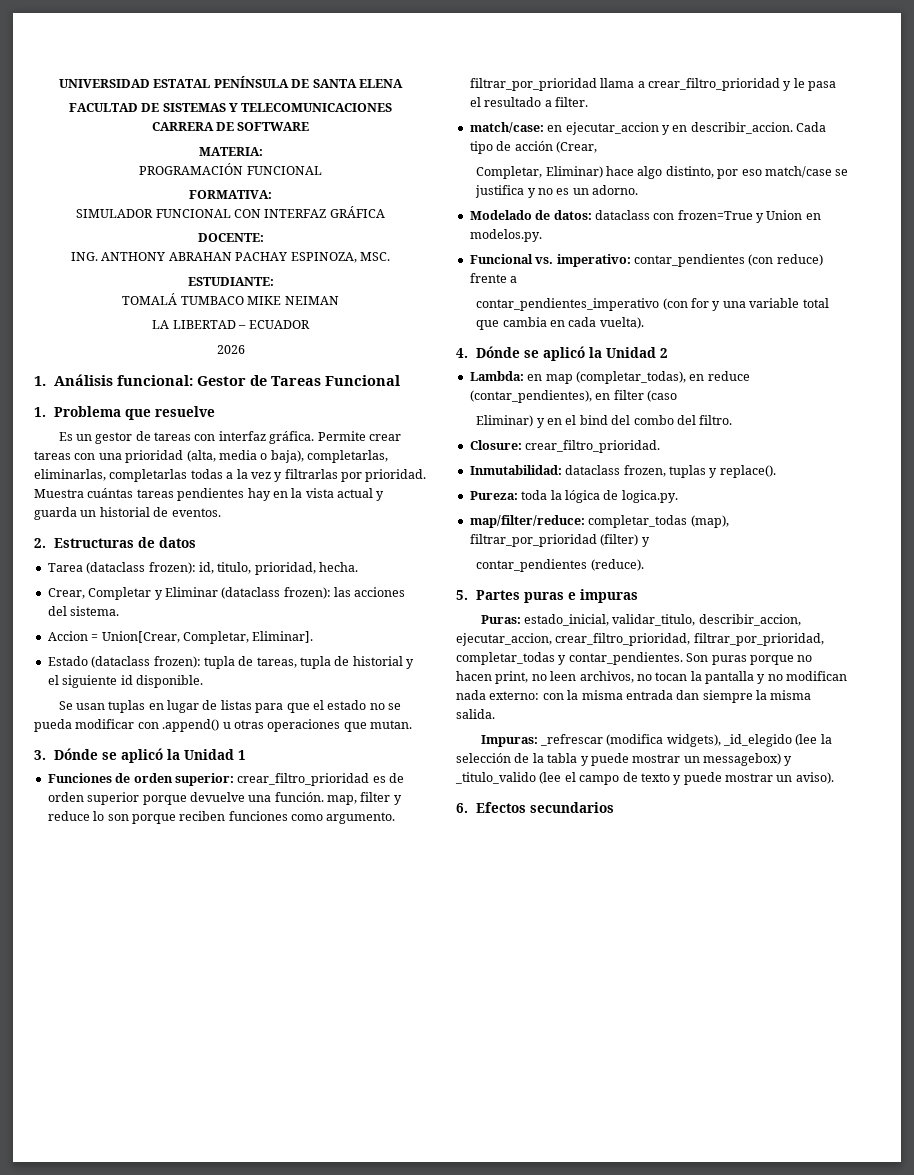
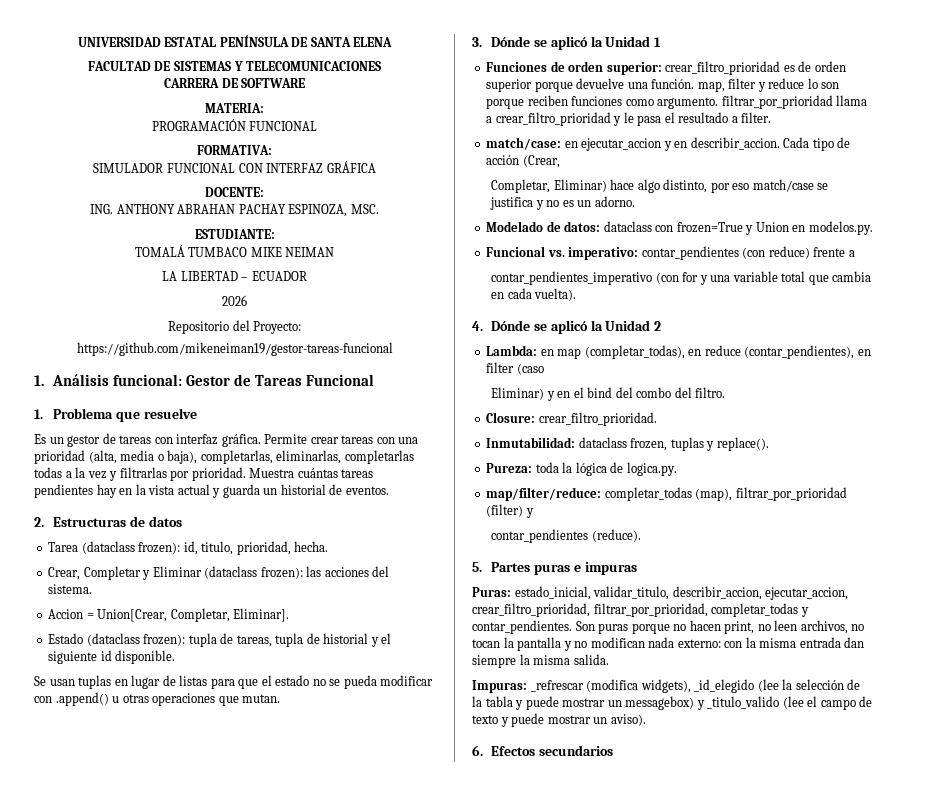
+ Repositorio del Proyecto:
+ https://github.com/mikeneiman19/gestor-tareas-funcional

